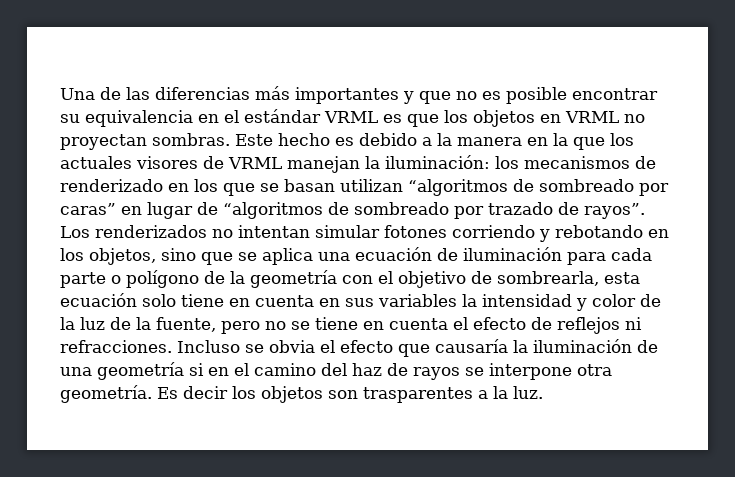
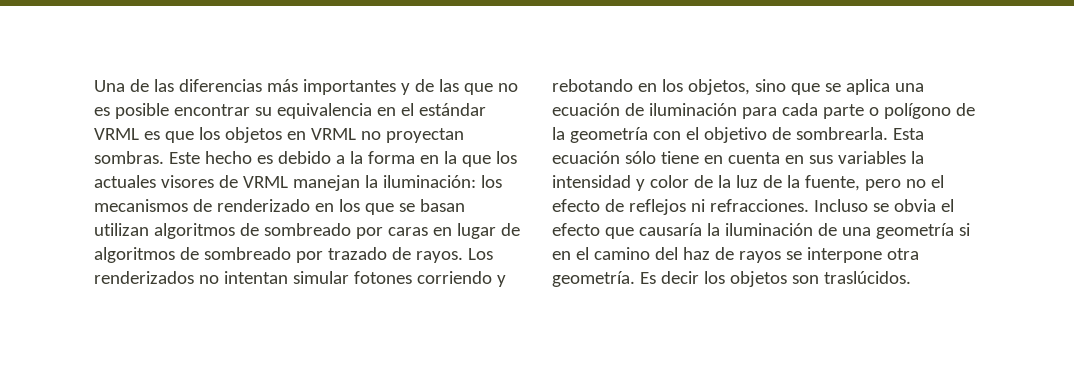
- Una de las diferencias más importantes y que no es posible encontrar su equivalencia en el estándar VRML es que los objetos en VRML no proyectan sombras.
+ Una de las diferencias más importantes y de las que no es posible encontrar su equivalencia en el estándar VRML es que los objetos en VRML no proyectan sombras.
- Este hecho es debido a la manera en la que los actuales visores de VRML manejan la iluminación: los mecanismos de renderizado en los que se basan utilizan “algoritmos de sombreado por caras” en lugar de “algoritmos de sombreado por trazado de rayos”.
+ Este hecho es debido a la forma en la que los actuales visores de VRML manejan la iluminación: los mecanismos de renderizado en los que se basan utilizan algoritmos de sombreado por caras en lugar de algoritmos de sombreado por trazado de rayos.
- Los renderizados no intentan simular fotones corriendo y rebotando en los objetos, sino que se aplica una ecuación de iluminación para cada parte o polígono de la geometría con el objetivo de sombrearla, esta ecuación solo tiene en cuenta en sus variables la intensidad y color de la luz de la fuente, pero no se tiene en cuenta el efecto de reflejos ni refracciones.
+ Los renderizados no intentan simular fotones corriendo y rebotando en los objetos, sino que se aplica una ecuación de iluminación para cada parte o polígono de la geometría con el objetivo de sombrearla. Esta ecuación sólo tiene en cuenta en sus variables la intensidad y color de la luz de la fuente, pero no el efecto de reflejos ni refracciones.
- Es decir los objetos son trasparentes a la luz.
+ Es decir los objetos son traslúcidos.

